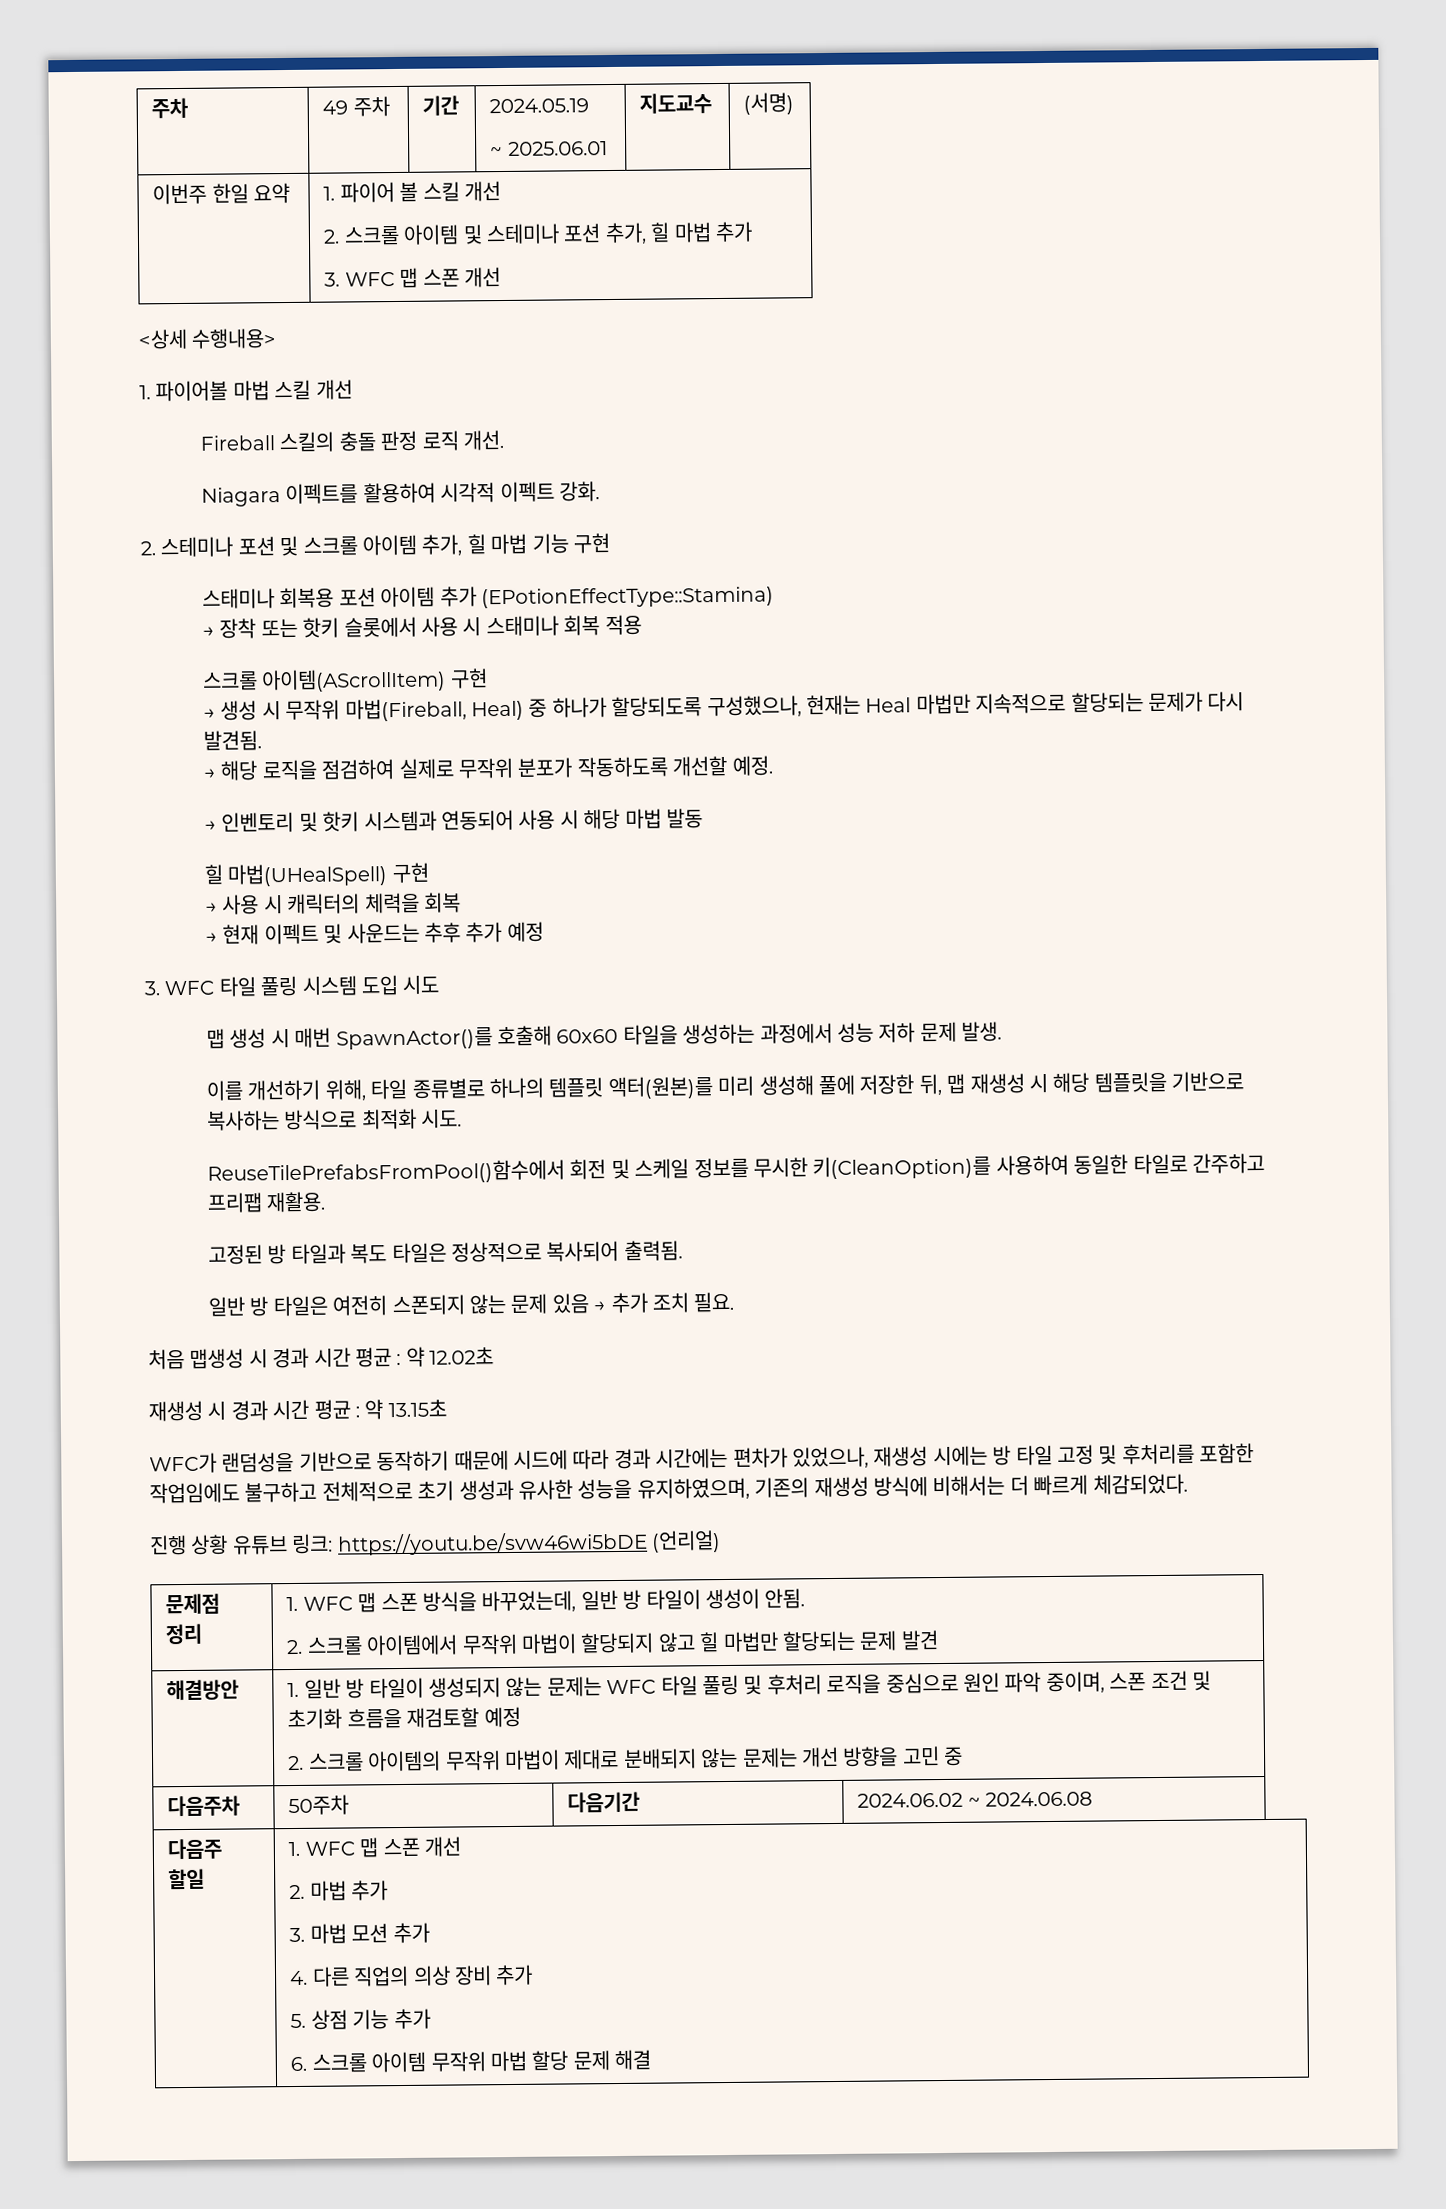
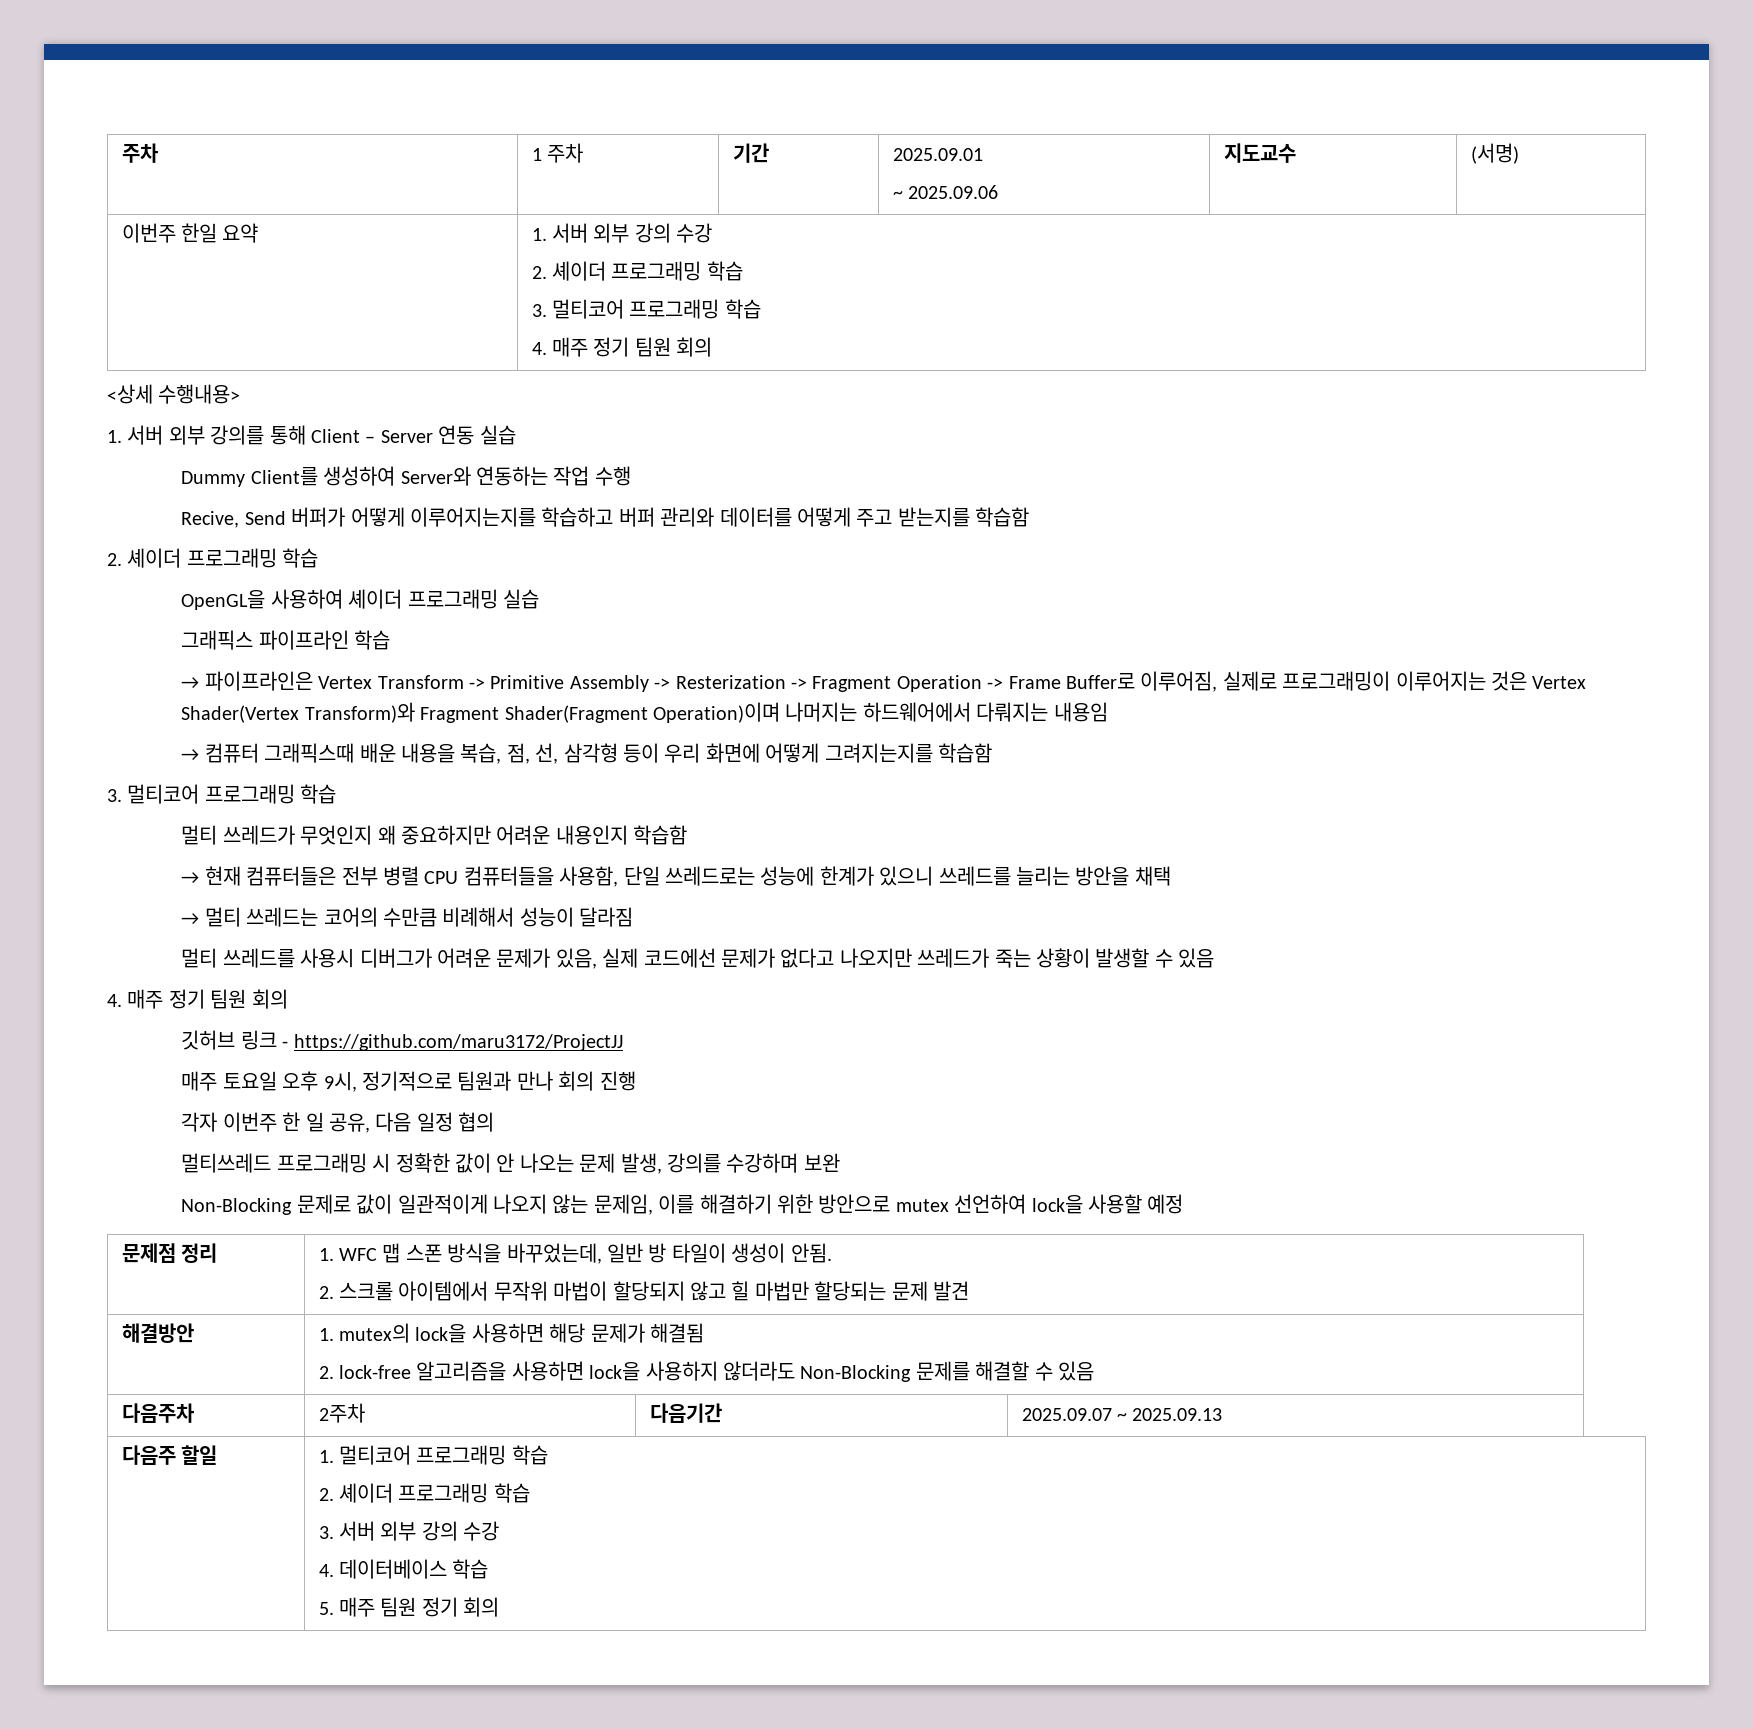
- 주차 | 49 주차 | 기간 | 2024.05.19
- ~ 2025.06.01 | 지도교수 | (서명)
+ 주차 | 1 주차 | 기간 | 2025.09.01
+ ~ 2025.09.06 | 지도교수 | (서명)
- 이번주 한일 요약 | 1. 파이어 볼 스킬 개선
- 2. 스크롤 아이템 및 스테미나 포션 추가, 힐 마법 추가
- 3. WFC 맵 스폰 개선
+ 이번주 한일 요약 | 1. 서버 외부 강의 수강
+ 2. 셰이더 프로그래밍 학습
+ 3. 멀티코어 프로그래밍 학습
+ 4. 매주 정기 팀원 회의
  <상세 수행내용>
- 1. 파이어볼 마법 스킬 개선
- Fireball 스킬의 충돌 판정 로직 개선.
- Niagara 이펙트를 활용하여 시각적 이펙트 강화.
- 2. 스테미나 포션 및 스크롤 아이템 추가, 힐 마법 기능 구현
- 스태미나 회복용 포션 아이템 추가 (EPotionEffectType::Stamina)
- → 장착 또는 핫키 슬롯에서 사용 시 스태미나 회복 적용
- 스크롤 아이템(AScrollItem) 구현
- → 생성 시 무작위 마법(Fireball, Heal) 중 하나가 할당되도록 구성했으나, 현재는 Heal 마법만 지속적으로 할당되는 문제가 다시 발견됨.
- → 해당 로직을 점검하여 실제로 무작위 분포가 작동하도록 개선할 예정.
- → 인벤토리 및 핫키 시스템과 연동되어 사용 시 해당 마법 발동
- 힐 마법(UHealSpell) 구현
- → 사용 시 캐릭터의 체력을 회복
- → 현재 이펙트 및 사운드는 추후 추가 예정
- 3. WFC 타일 풀링 시스템 도입 시도
- 맵 생성 시 매번 SpawnActor()를 호출해 60x60 타일을 생성하는 과정에서 성능 저하 문제 발생.
- 이를 개선하기 위해, 타일 종류별로 하나의 템플릿 액터(원본)를 미리 생성해 풀에 저장한 뒤, 맵 재생성 시 해당 템플릿을 기반으로 복사하는 방식으로 최적화 시도.
- ReuseTilePrefabsFromPool()함수에서 회전 및 스케일 정보를 무시한 키(CleanOption)를 사용하여 동일한 타일로 간주하고 프리팹 재활용.
- 고정된 방 타일과 복도 타일은 정상적으로 복사되어 출력됨.
- 일반 방 타일은 여전히 스폰되지 않는 문제 있음 → 추가 조치 필요.
- 처음 맵생성 시 경과 시간 평균 : 약 12.02초
- 재생성 시 경과 시간 평균 : 약 13.15초
- WFC가 랜덤성을 기반으로 동작하기 때문에 시드에 따라 경과 시간에는 편차가 있었으나, 재생성 시에는 방 타일 고정 및 후처리를 포함한 작업임에도 불구하고 전체적으로 초기 생성과 유사한 성능을 유지하였으며, 기존의 재생성 방식에 비해서는 더 빠르게 체감되었다.
- 진행 상황 유튜브 링크: https://youtu.be/svw46wi5bDE (언리얼)
+ 1. 서버 외부 강의를 통해 Client – Server 연동 실습
+ Dummy Client를 생성하여 Server와 연동하는 작업 수행
+ Recive, Send 버퍼가 어떻게 이루어지는지를 학습하고 버퍼 관리와 데이터를 어떻게 주고 받는지를 학습함
+ 2. 셰이더 프로그래밍 학습
+ OpenGL을 사용하여 셰이더 프로그래밍 실습
+ 그래픽스 파이프라인 학습
+ → 파이프라인은 Vertex Transform -> Primitive Assembly -> Resterization -> Fragment Operation -> Frame Buffer로 이루어짐, 실제로 프로그래밍이 이루어지는 것은 Vertex Shader(Vertex Transform)와 Fragment Shader(Fragment Operation)이며 나머지는 하드웨어에서 다뤄지는 내용임
+ → 컴퓨터 그래픽스때 배운 내용을 복습, 점, 선, 삼각형 등이 우리 화면에 어떻게 그려지는지를 학습함
+ 3. 멀티코어 프로그래밍 학습
+ 멀티 쓰레드가 무엇인지 왜 중요하지만 어려운 내용인지 학습함
+ → 현재 컴퓨터들은 전부 병렬 CPU 컴퓨터들을 사용함, 단일 쓰레드로는 성능에 한계가 있으니 쓰레드를 늘리는 방안을 채택
+ → 멀티 쓰레드는 코어의 수만큼 비례해서 성능이 달라짐
+ 멀티 쓰레드를 사용시 디버그가 어려운 문제가 있음, 실제 코드에선 문제가 없다고 나오지만 쓰레드가 죽는 상황이 발생할 수 있음
+ 4. 매주 정기 팀원 회의
+ 깃허브 링크 - https://github.com/maru3172/ProjectJJ
+ 매주 토요일 오후 9시, 정기적으로 팀원과 만나 회의 진행
+ 각자 이번주 한 일 공유, 다음 일정 협의
+ 멀티쓰레드 프로그래밍 시 정확한 값이 안 나오는 문제 발생, 강의를 수강하며 보완
+ Non-Blocking 문제로 값이 일관적이게 나오지 않는 문제임, 이를 해결하기 위한 방안으로 mutex 선언하여 lock을 사용할 예정
- 해결방안 | 1. 일반 방 타일이 생성되지 않는 문제는 WFC 타일 풀링 및 후처리 로직을 중심으로 원인 파악 중이며, 스폰 조건 및 초기화 흐름을 재검토할 예정
- 2. 스크롤 아이템의 무작위 마법이 제대로 분배되지 않는 문제는 개선 방향을 고민 중
+ 해결방안 | 1. mutex의 lock을 사용하면 해당 문제가 해결됨
+ 2. lock-free 알고리즘을 사용하면 lock을 사용하지 않더라도 Non-Blocking 문제를 해결할 수 있음
- 다음주차 | 50주차 | 다음기간 | 2024.06.02 ~ 2024.06.08
+ 다음주차 | 2주차 | 다음기간 | 2025.09.07 ~ 2025.09.13
- 다음주 할일 | 1. WFC 맵 스폰 개선
- 2. 마법 추가
- 3. 마법 모션 추가
- 4. 다른 직업의 의상 장비 추가
- 5. 상점 기능 추가
- 6. 스크롤 아이템 무작위 마법 할당 문제 해결
+ 다음주 할일 | 1. 멀티코어 프로그래밍 학습
+ 2. 셰이더 프로그래밍 학습
+ 3. 서버 외부 강의 수강
+ 4. 데이터베이스 학습
+ 5. 매주 팀원 정기 회의

